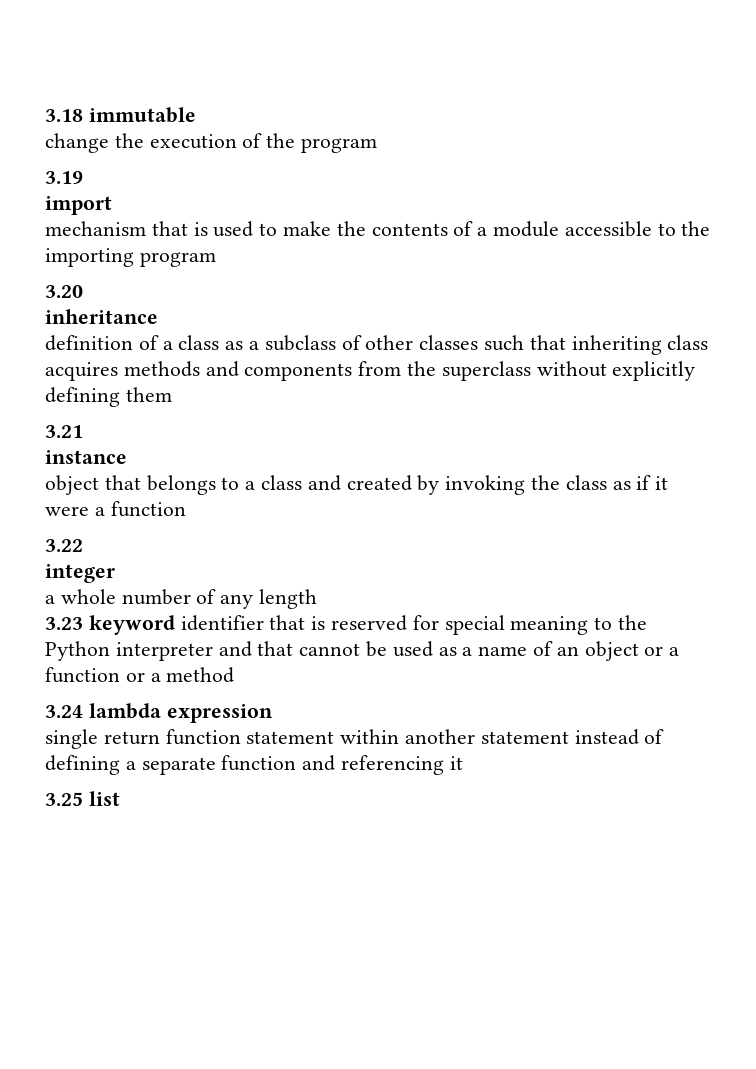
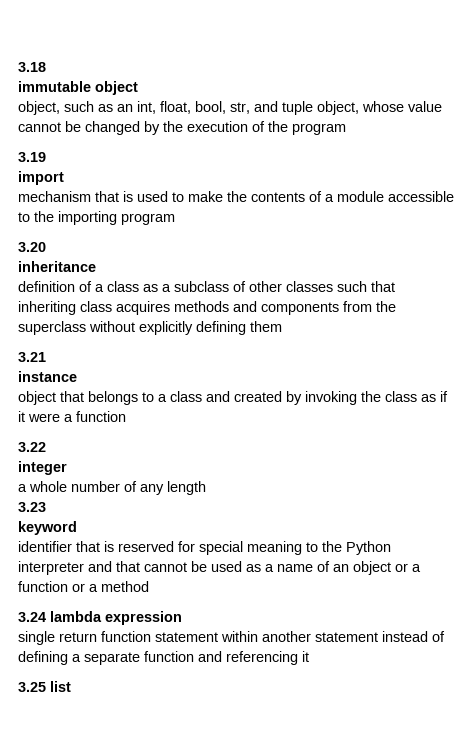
- 3.18 immutable
- change the execution of the program
+ 3.18
+ immutable object
+ object, such as an int, float, bool, str, and tuple object, whose value cannot be changed by the execution of the program
- 3.23 keyword identifier that is reserved for special meaning to the Python interpreter and that cannot be used as a name of an object or a function or a method
+ 3.23
+ keyword
+ identifier that is reserved for special meaning to the Python interpreter and that cannot be used as a name of an object or a function or a method

